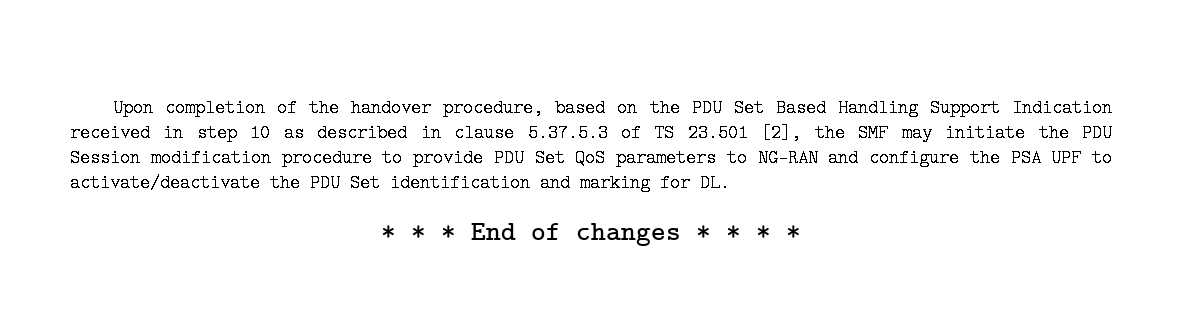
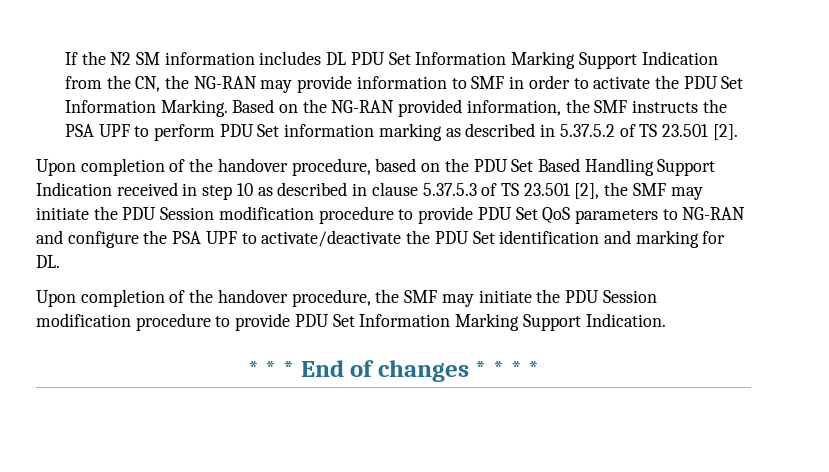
+ If the N2 SM information includes DL PDU Set Information Marking Support Indication from the CN, the NG-RAN may provide information to SMF in order to activate the PDU Set Information Marking. Based on the NG-RAN provided information, the SMF instructs the PSA UPF to perform PDU Set information marking as described in 5.37.5.2 of TS 23.501 [2].
+ Upon completion of the handover procedure, the SMF may initiate the PDU Session modification procedure to provide PDU Set Information Marking Support Indication.

